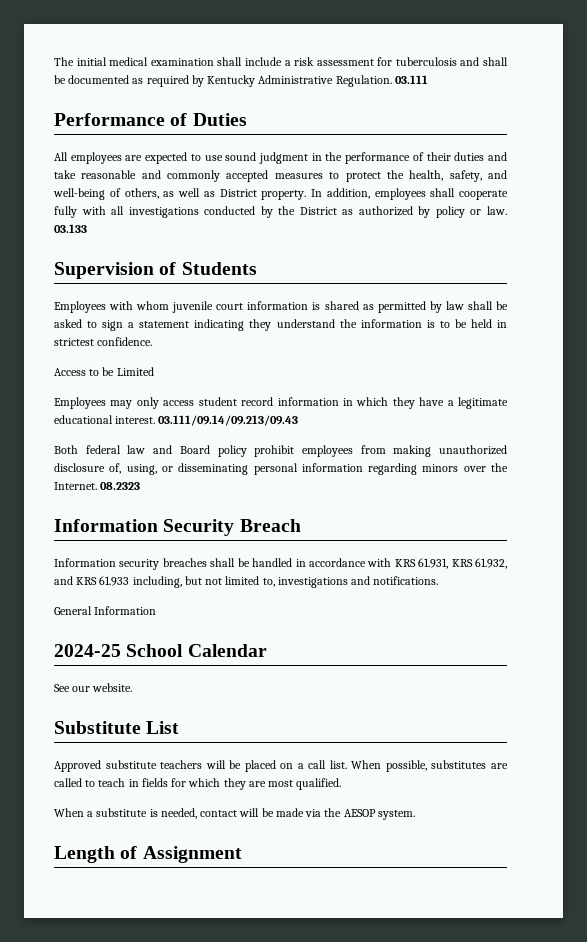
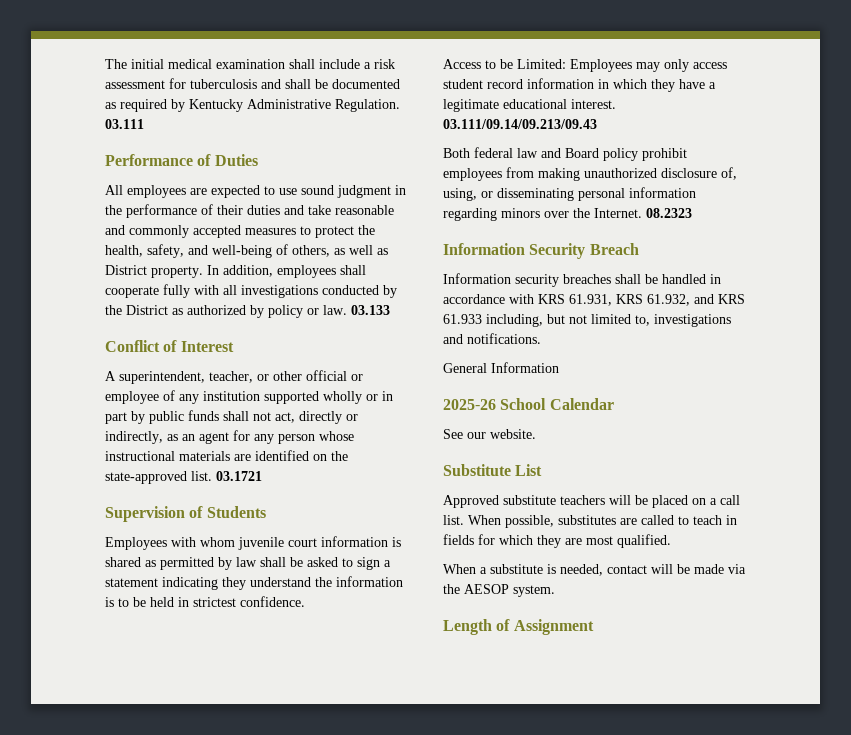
+ Conflict of Interest
+ A superintendent, teacher, or other official or employee of any institution supported wholly or in part by public funds shall not act, directly or indirectly, as an agent for any person whose instructional materials are identified on the state-approved list. 03.1721
- Access to be Limited
- Employees may only access student record information in which they have a legitimate educational interest.
+ Access to be Limited: Employees may only access student record information in which they have a legitimate educational interest.
- 2024-25 School Calendar
+ 2025-26 School Calendar

